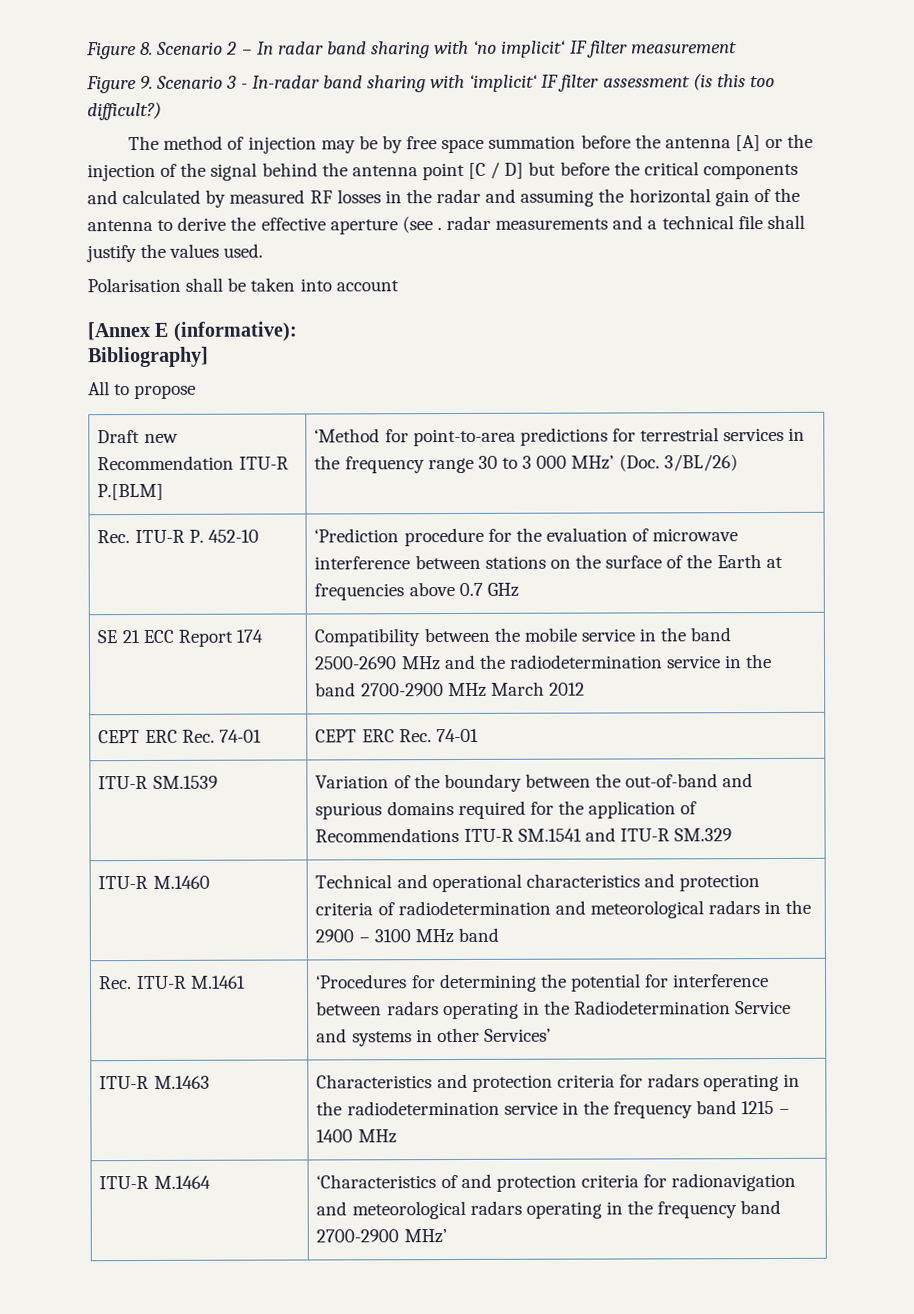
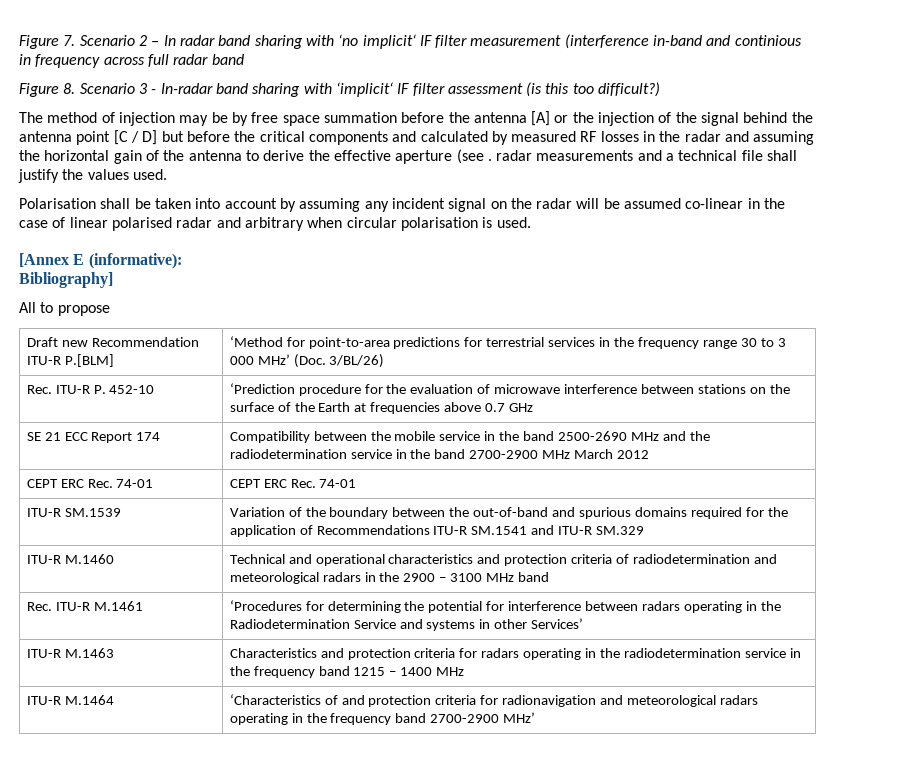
- Figure 8. Scenario 2 – In radar band sharing with ‘no implicit‘ IF filter measurement
- Figure 9. Scenario 3 - In-radar band sharing with ‘implicit‘ IF filter assessment (is this too difficult?)
+ Figure 7. Scenario 2 – In radar band sharing with ‘no implicit‘ IF filter measurement (interference in-band and continious in frequency across full radar band
+ Figure 8. Scenario 3 - In-radar band sharing with ‘implicit‘ IF filter assessment (is this too difficult?)
- Polarisation shall be taken into account
+ Polarisation shall be taken into account by assuming any incident signal on the radar will be assumed co-linear in the case of linear polarised radar and arbitrary when circular polarisation is used.

